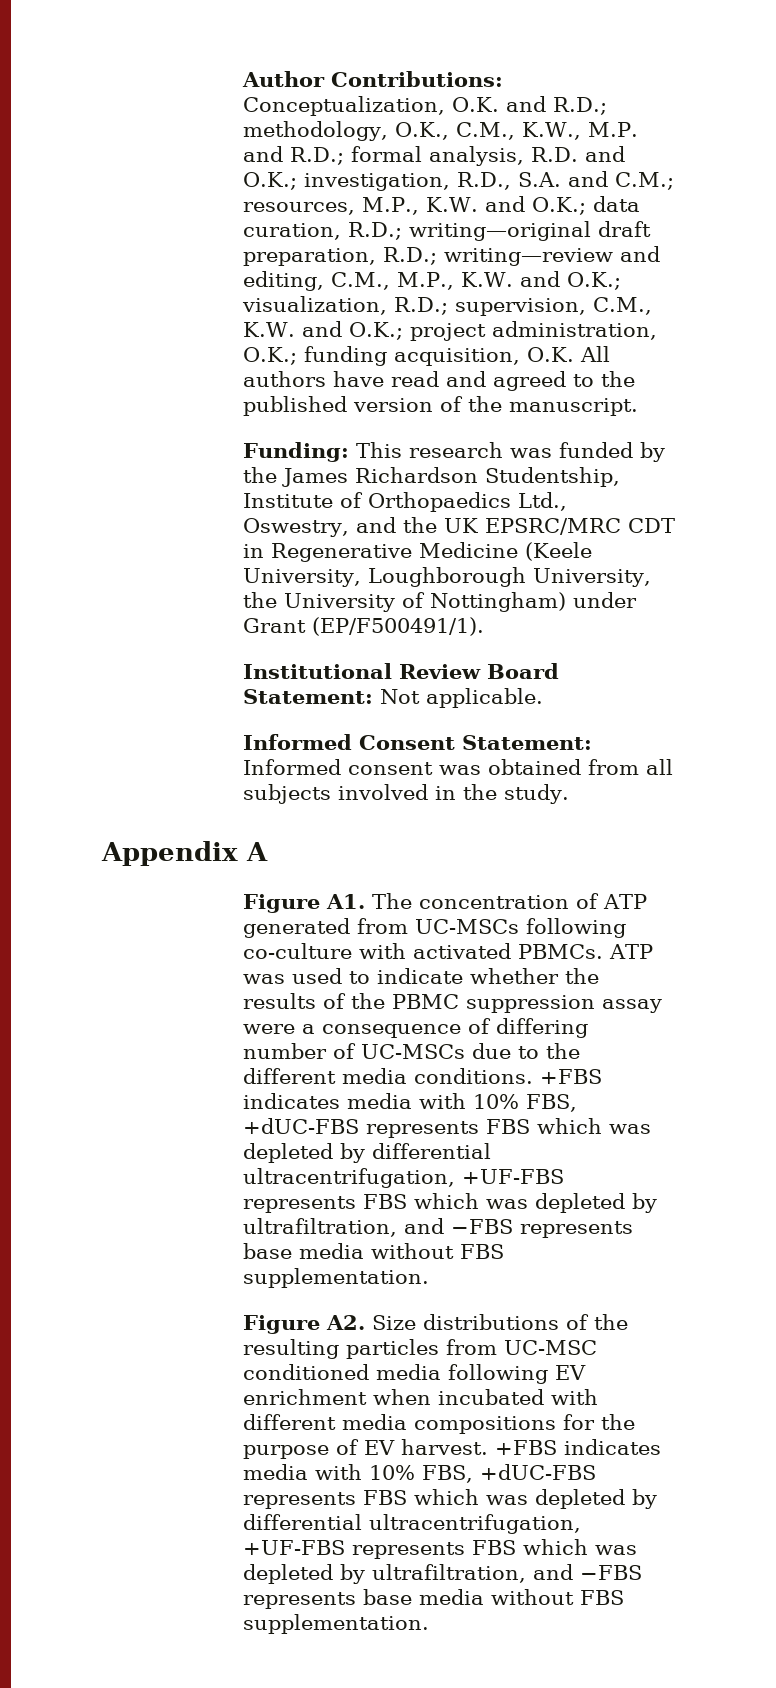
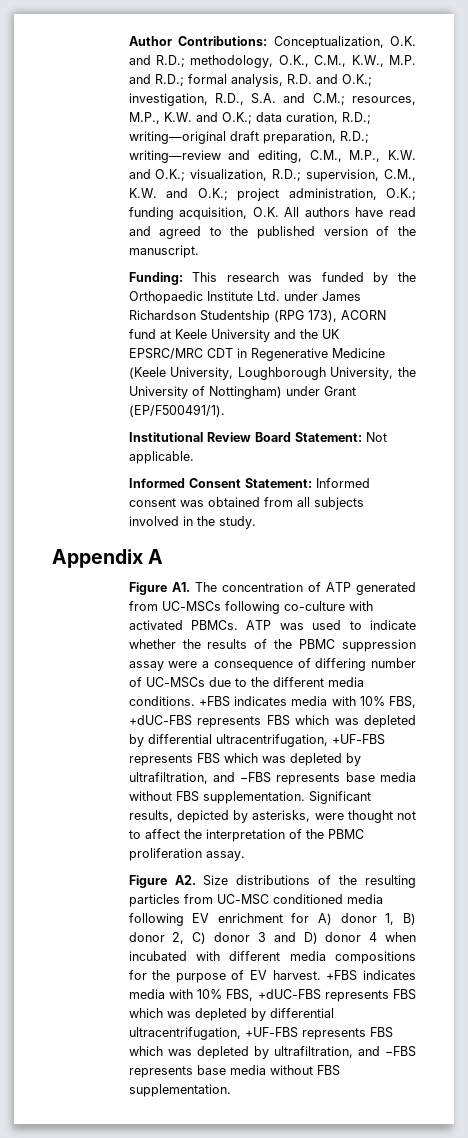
- Funding: This research was funded by the James Richardson Studentship, Institute of Orthopaedics Ltd., Oswestry, and the UK EPSRC/MRC CDT in Regenerative Medicine (Keele University, Loughborough University, the University of Nottingham) under Grant (EP/F500491/1).
+ Funding: This research was funded by the Orthopaedic Institute Ltd. under James Richardson Studentship (RPG 173), ACORN fund at Keele University and the UK EPSRC/MRC CDT in Regenerative Medicine (Keele University, Loughborough University, the University of Nottingham) under Grant (EP/F500491/1).
+ Significant results, depicted by asterisks, were thought not to affect the interpretation of the PBMC proliferation assay.
- Figure A2. Size distributions of the resulting particles from UC-MSC conditioned media following EV enrichment when incubated with different media compositions for the purpose of EV harvest.
+ Figure A2. Size distributions of the resulting particles from UC-MSC conditioned media following EV enrichment for A) donor 1, B) donor 2, C) donor 3 and D) donor 4 when incubated with different media compositions for the purpose of EV harvest.

